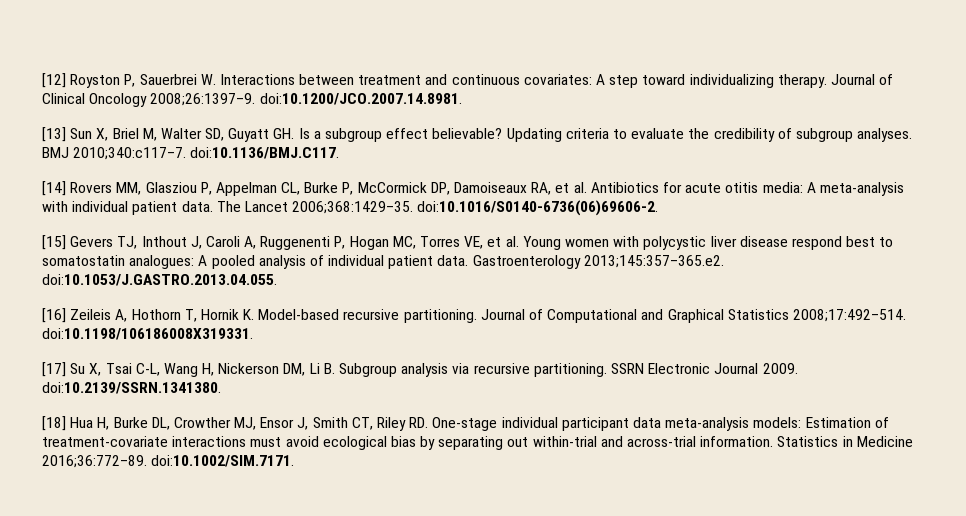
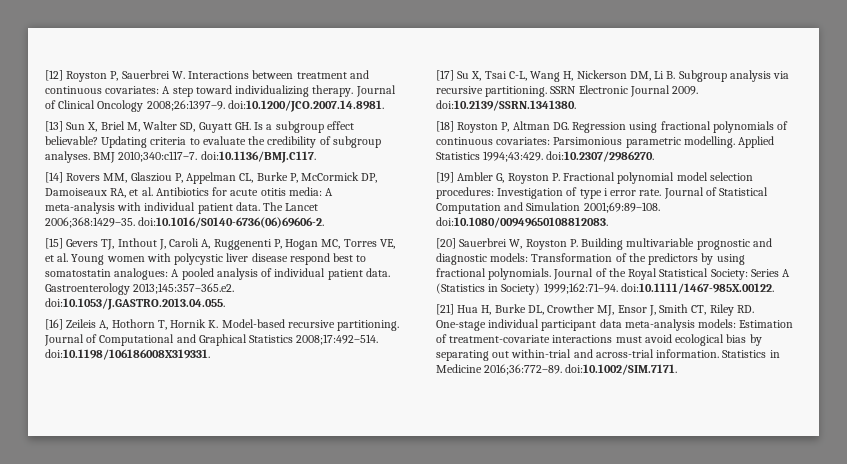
- [18] Hua H, Burke DL, Crowther MJ, Ensor J, Smith CT, Riley RD. One-stage individual participant data meta-analysis models: Estimation of treatment-covariate interactions must avoid ecological bias by separating out within-trial and across-trial information.
+ [18] Royston P, Altman DG. Regression using fractional polynomials of continuous covariates: Parsimonious parametric modelling. Applied Statistics 1994;43:429. doi:10.2307/2986270.
+ [19] Ambler G, Royston P. Fractional polynomial model selection procedures: Investigation of type i error rate. Journal of Statistical Computation and Simulation 2001;69:89–108. doi:10.1080/00949650108812083.
+ [20] Sauerbrei W, Royston P. Building multivariable prognostic and diagnostic models: Transformation of the predictors by using fractional polynomials. Journal of the Royal Statistical Society: Series A (Statistics in Society) 1999;162:71–94. doi:10.1111/1467-985X.00122.
+ [21] Hua H, Burke DL, Crowther MJ, Ensor J, Smith CT, Riley RD. One-stage individual participant data meta-analysis models: Estimation of treatment-covariate interactions must avoid ecological bias by separating out within-trial and across-trial information.

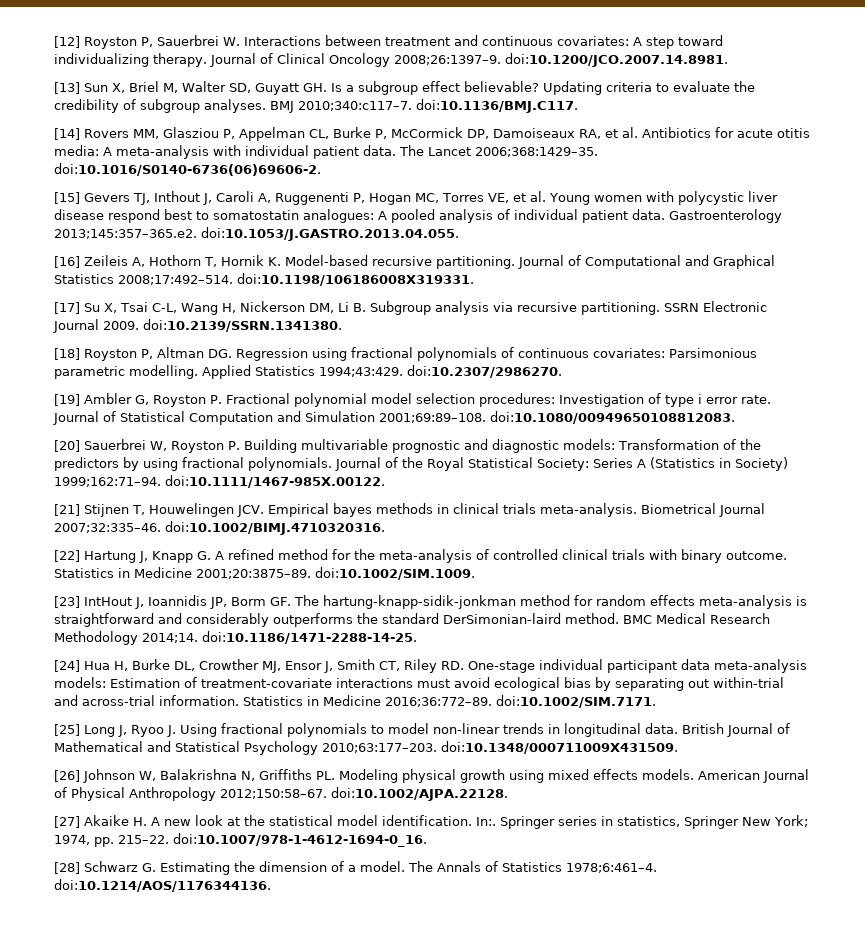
- [21] Hua H, Burke DL, Crowther MJ, Ensor J, Smith CT, Riley RD. One-stage individual participant data meta-analysis models: Estimation of treatment-covariate interactions must avoid ecological bias by separating out within-trial and across-trial information.
+ [21] Stijnen T, Houwelingen JCV. Empirical bayes methods in clinical trials meta-analysis. Biometrical Journal 2007;32:335–46. doi:10.1002/BIMJ.4710320316.
+ [22] Hartung J, Knapp G. A refined method for the meta-analysis of controlled clinical trials with binary outcome. Statistics in Medicine 2001;20:3875–89. doi:10.1002/SIM.1009.
+ [23] IntHout J, Ioannidis JP, Borm GF. The hartung-knapp-sidik-jonkman method for random effects meta-analysis is straightforward and considerably outperforms the standard DerSimonian-laird method. BMC Medical Research Methodology 2014;14. doi:10.1186/1471-2288-14-25.
+ [24] Hua H, Burke DL, Crowther MJ, Ensor J, Smith CT, Riley RD. One-stage individual participant data meta-analysis models: Estimation of treatment-covariate interactions must avoid ecological bias by separating out within-trial and across-trial information.
+ [25] Long J, Ryoo J. Using fractional polynomials to model non-linear trends in longitudinal data. British Journal of Mathematical and Statistical Psychology 2010;63:177–203. doi:10.1348/000711009X431509.
+ [26] Johnson W, Balakrishna N, Griffiths PL. Modeling physical growth using mixed effects models. American Journal of Physical Anthropology 2012;150:58–67. doi:10.1002/AJPA.22128.
+ [27] Akaike H. A new look at the statistical model identification. In:. Springer series in statistics, Springer New York; 1974, pp. 215–22. doi:10.1007/978-1-4612-1694-0_16.
+ [28] Schwarz G. Estimating the dimension of a model. The Annals of Statistics 1978;6:461–4. doi:10.1214/AOS/1176344136.

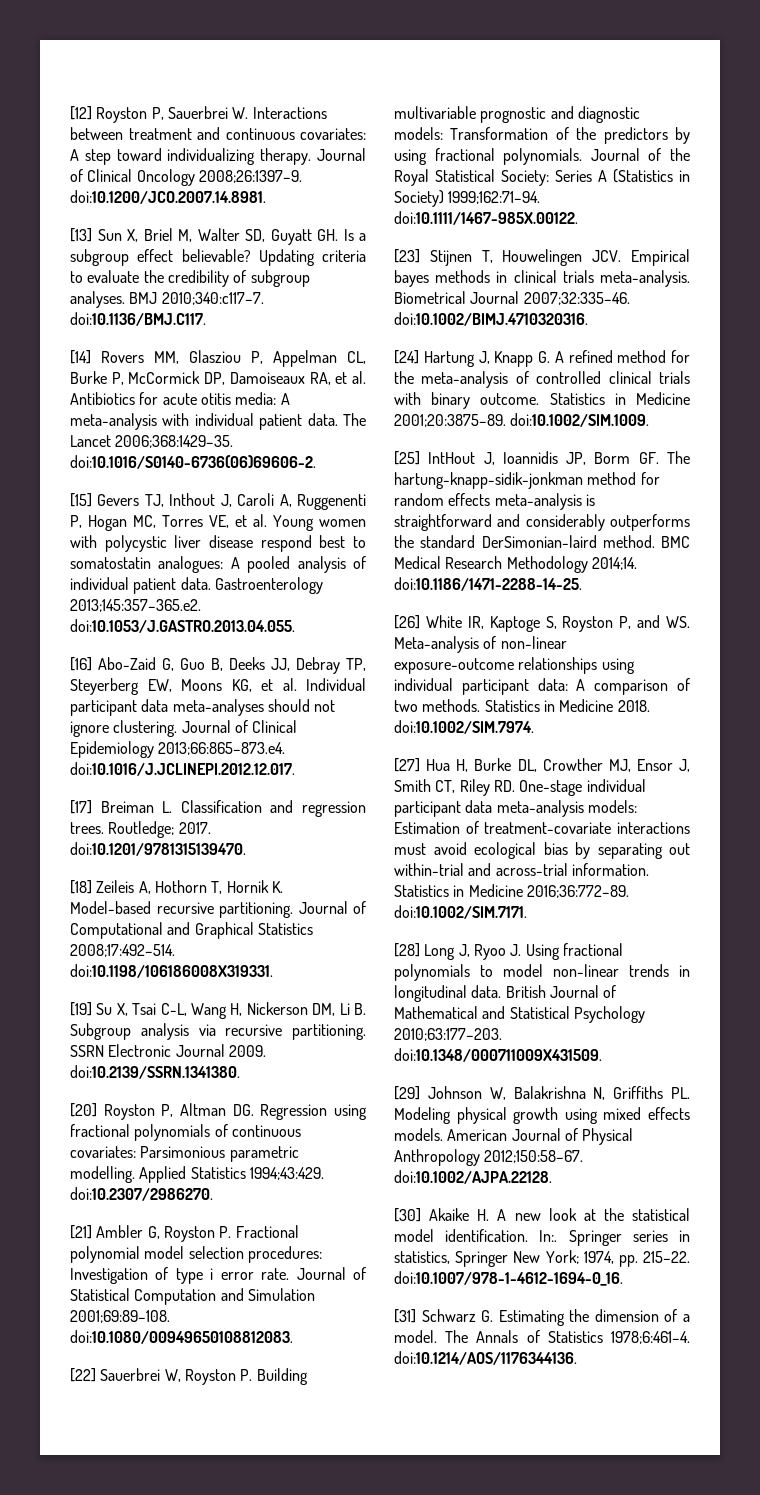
- [16] Zeileis A, Hothorn T, Hornik K. Model-based recursive partitioning.
+ [16] Abo-Zaid G, Guo B, Deeks JJ, Debray TP, Steyerberg EW, Moons KG, et al. Individual participant data meta-analyses should not ignore clustering. Journal of Clinical Epidemiology 2013;66:865–873.e4. doi:10.1016/J.JCLINEPI.2012.12.017.
+ [17] Breiman L. Classification and regression trees. Routledge; 2017. doi:10.1201/9781315139470.
+ [18] Zeileis A, Hothorn T, Hornik K. Model-based recursive partitioning.
- [17] Su X, Tsai C-L, Wang H, Nickerson DM, Li B. Subgroup analysis via recursive partitioning.
+ [19] Su X, Tsai C-L, Wang H, Nickerson DM, Li B. Subgroup analysis via recursive partitioning.
- [18] Royston P, Altman DG. Regression using fractional polynomials of continuous covariates: Parsimonious parametric modelling.
+ [20] Royston P, Altman DG. Regression using fractional polynomials of continuous covariates: Parsimonious parametric modelling.
- [19] Ambler G, Royston P. Fractional polynomial model selection procedures: Investigation of type i error rate.
+ [21] Ambler G, Royston P. Fractional polynomial model selection procedures: Investigation of type i error rate.
- [20] Sauerbrei W, Royston P. Building multivariable prognostic and diagnostic models: Transformation of the predictors by using fractional polynomials.
+ [22] Sauerbrei W, Royston P. Building multivariable prognostic and diagnostic models: Transformation of the predictors by using fractional polynomials.
- [21] Stijnen T, Houwelingen JCV. Empirical bayes methods in clinical trials meta-analysis.
+ [23] Stijnen T, Houwelingen JCV. Empirical bayes methods in clinical trials meta-analysis.
- [22] Hartung J, Knapp G. A refined method for the meta-analysis of controlled clinical trials with binary outcome.
+ [24] Hartung J, Knapp G. A refined method for the meta-analysis of controlled clinical trials with binary outcome.
- [23] IntHout J, Ioannidis JP, Borm GF. The hartung-knapp-sidik-jonkman method for random effects meta-analysis is straightforward and considerably outperforms the standard DerSimonian-laird method.
+ [25] IntHout J, Ioannidis JP, Borm GF. The hartung-knapp-sidik-jonkman method for random effects meta-analysis is straightforward and considerably outperforms the standard DerSimonian-laird method.
- [24] Hua H, Burke DL, Crowther MJ, Ensor J, Smith CT, Riley RD. One-stage individual participant data meta-analysis models: Estimation of treatment-covariate interactions must avoid ecological bias by separating out within-trial and across-trial information.
+ [26] White IR, Kaptoge S, Royston P, and WS. Meta-analysis of non-linear exposure-outcome relationships using individual participant data: A comparison of two methods. Statistics in Medicine 2018. doi:10.1002/SIM.7974.
+ [27] Hua H, Burke DL, Crowther MJ, Ensor J, Smith CT, Riley RD. One-stage individual participant data meta-analysis models: Estimation of treatment-covariate interactions must avoid ecological bias by separating out within-trial and across-trial information.
- [25] Long J, Ryoo J. Using fractional polynomials to model non-linear trends in longitudinal data.
+ [28] Long J, Ryoo J. Using fractional polynomials to model non-linear trends in longitudinal data.
- [26] Johnson W, Balakrishna N, Griffiths PL. Modeling physical growth using mixed effects models.
+ [29] Johnson W, Balakrishna N, Griffiths PL. Modeling physical growth using mixed effects models.
- [27] Akaike H. A new look at the statistical model identification.
+ [30] Akaike H. A new look at the statistical model identification.
- [28] Schwarz G. Estimating the dimension of a model.
+ [31] Schwarz G. Estimating the dimension of a model.

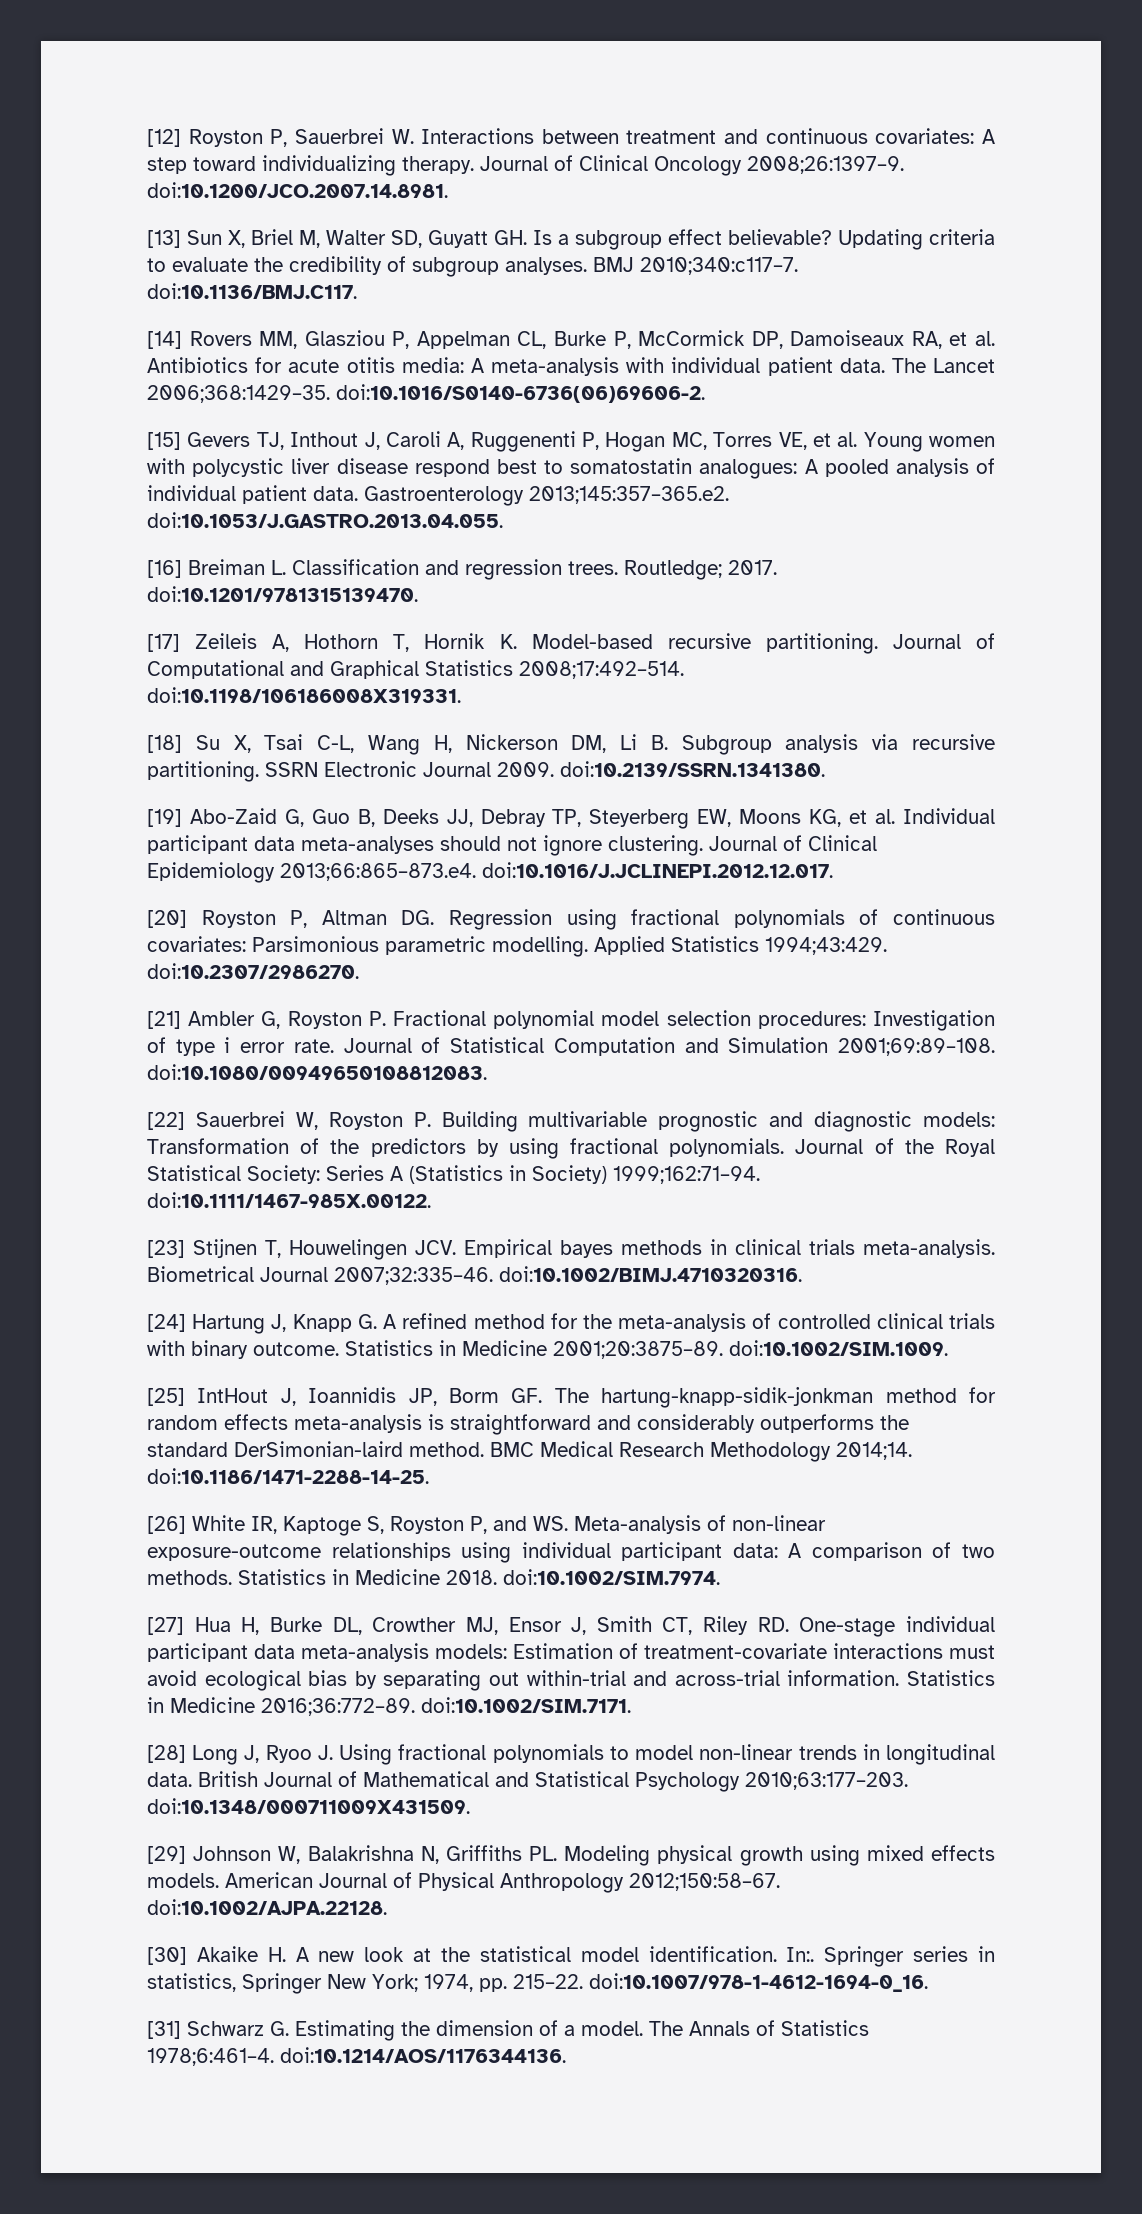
- [16] Abo-Zaid G, Guo B, Deeks JJ, Debray TP, Steyerberg EW, Moons KG, et al. Individual participant data meta-analyses should not ignore clustering.
+ [16] Breiman L. Classification and regression trees. Routledge; 2017. doi:10.1201/9781315139470.
+ [17] Zeileis A, Hothorn T, Hornik K. Model-based recursive partitioning. Journal of Computational and Graphical Statistics 2008;17:492–514. doi:10.1198/106186008X319331.
+ [18] Su X, Tsai C-L, Wang H, Nickerson DM, Li B. Subgroup analysis via recursive partitioning. SSRN Electronic Journal 2009. doi:10.2139/SSRN.1341380.
+ [19] Abo-Zaid G, Guo B, Deeks JJ, Debray TP, Steyerberg EW, Moons KG, et al. Individual participant data meta-analyses should not ignore clustering.
- [17] Breiman L. Classification and regression trees. Routledge; 2017. doi:10.1201/9781315139470.
- [18] Zeileis A, Hothorn T, Hornik K. Model-based recursive partitioning. Journal of Computational and Graphical Statistics 2008;17:492–514. doi:10.1198/106186008X319331.
- [19] Su X, Tsai C-L, Wang H, Nickerson DM, Li B. Subgroup analysis via recursive partitioning. SSRN Electronic Journal 2009. doi:10.2139/SSRN.1341380.

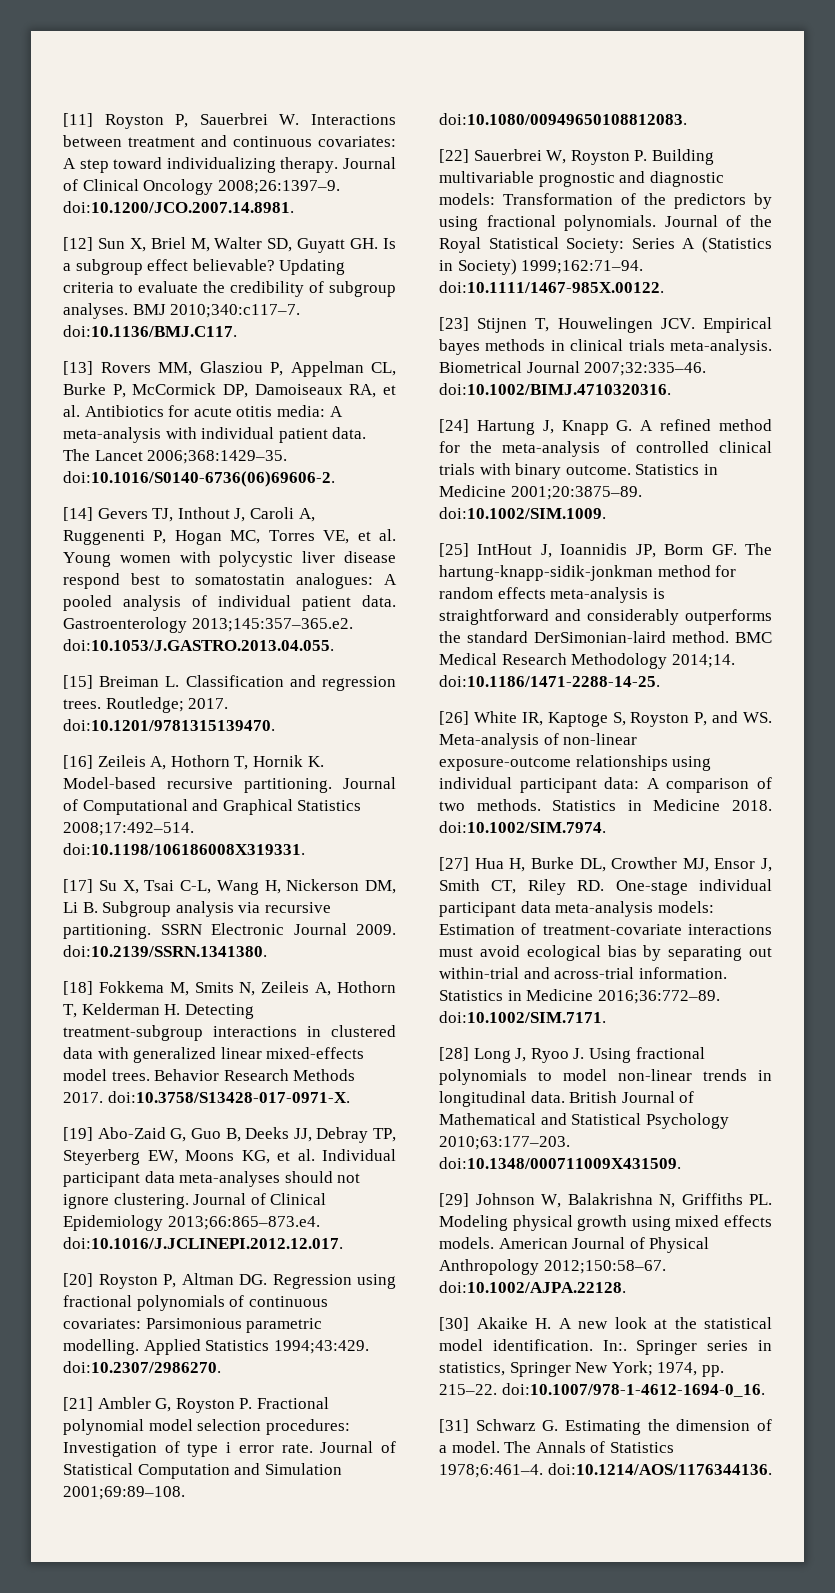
- [12] Royston P, Sauerbrei W. Interactions between treatment and continuous covariates: A step toward individualizing therapy.
+ [11] Royston P, Sauerbrei W. Interactions between treatment and continuous covariates: A step toward individualizing therapy.
- [13] Sun X, Briel M, Walter SD, Guyatt GH. Is a subgroup effect believable?
+ [12] Sun X, Briel M, Walter SD, Guyatt GH. Is a subgroup effect believable?
- [14] Rovers MM, Glasziou P, Appelman CL, Burke P, McCormick DP, Damoiseaux RA, et al. Antibiotics for acute otitis media: A meta-analysis with individual patient data.
+ [13] Rovers MM, Glasziou P, Appelman CL, Burke P, McCormick DP, Damoiseaux RA, et al. Antibiotics for acute otitis media: A meta-analysis with individual patient data.
- [15] Gevers TJ, Inthout J, Caroli A, Ruggenenti P, Hogan MC, Torres VE, et al. Young women with polycystic liver disease respond best to somatostatin analogues: A pooled analysis of individual patient data.
+ [14] Gevers TJ, Inthout J, Caroli A, Ruggenenti P, Hogan MC, Torres VE, et al. Young women with polycystic liver disease respond best to somatostatin analogues: A pooled analysis of individual patient data.
- [16] Breiman L. Classification and regression trees.
+ [15] Breiman L. Classification and regression trees.
- [17] Zeileis A, Hothorn T, Hornik K. Model-based recursive partitioning.
+ [16] Zeileis A, Hothorn T, Hornik K. Model-based recursive partitioning.
- [18] Su X, Tsai C-L, Wang H, Nickerson DM, Li B. Subgroup analysis via recursive partitioning.
+ [17] Su X, Tsai C-L, Wang H, Nickerson DM, Li B. Subgroup analysis via recursive partitioning.
+ [18] Fokkema M, Smits N, Zeileis A, Hothorn T, Kelderman H. Detecting treatment-subgroup interactions in clustered data with generalized linear mixed-effects model trees. Behavior Research Methods 2017. doi:10.3758/S13428-017-0971-X.

